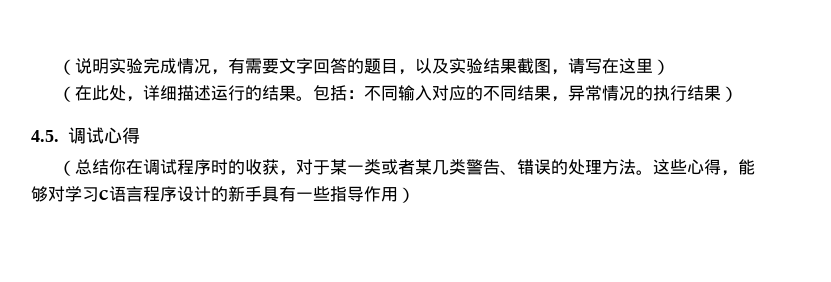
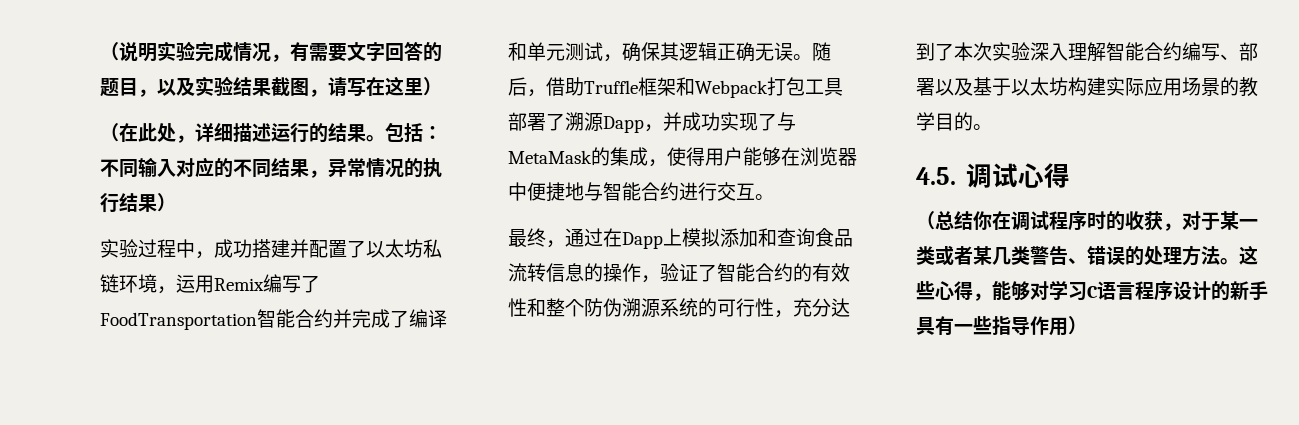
+ 实验过程中，成功搭建并配置了以太坊私链环境，运用Remix编写了FoodTransportation智能合约并完成了编译和单元测试，确保其逻辑正确无误。随后，借助Truffle框架和Webpack打包工具部署了溯源Dapp，并成功实现了与MetaMask的集成，使得用户能够在浏览器中便捷地与智能合约进行交互。
+ 最终，通过在Dapp上模拟添加和查询食品流转信息的操作，验证了智能合约的有效性和整个防伪溯源系统的可行性，充分达到了本次实验深入理解智能合约编写、部署以及基于以太坊构建实际应用场景的教学目的。

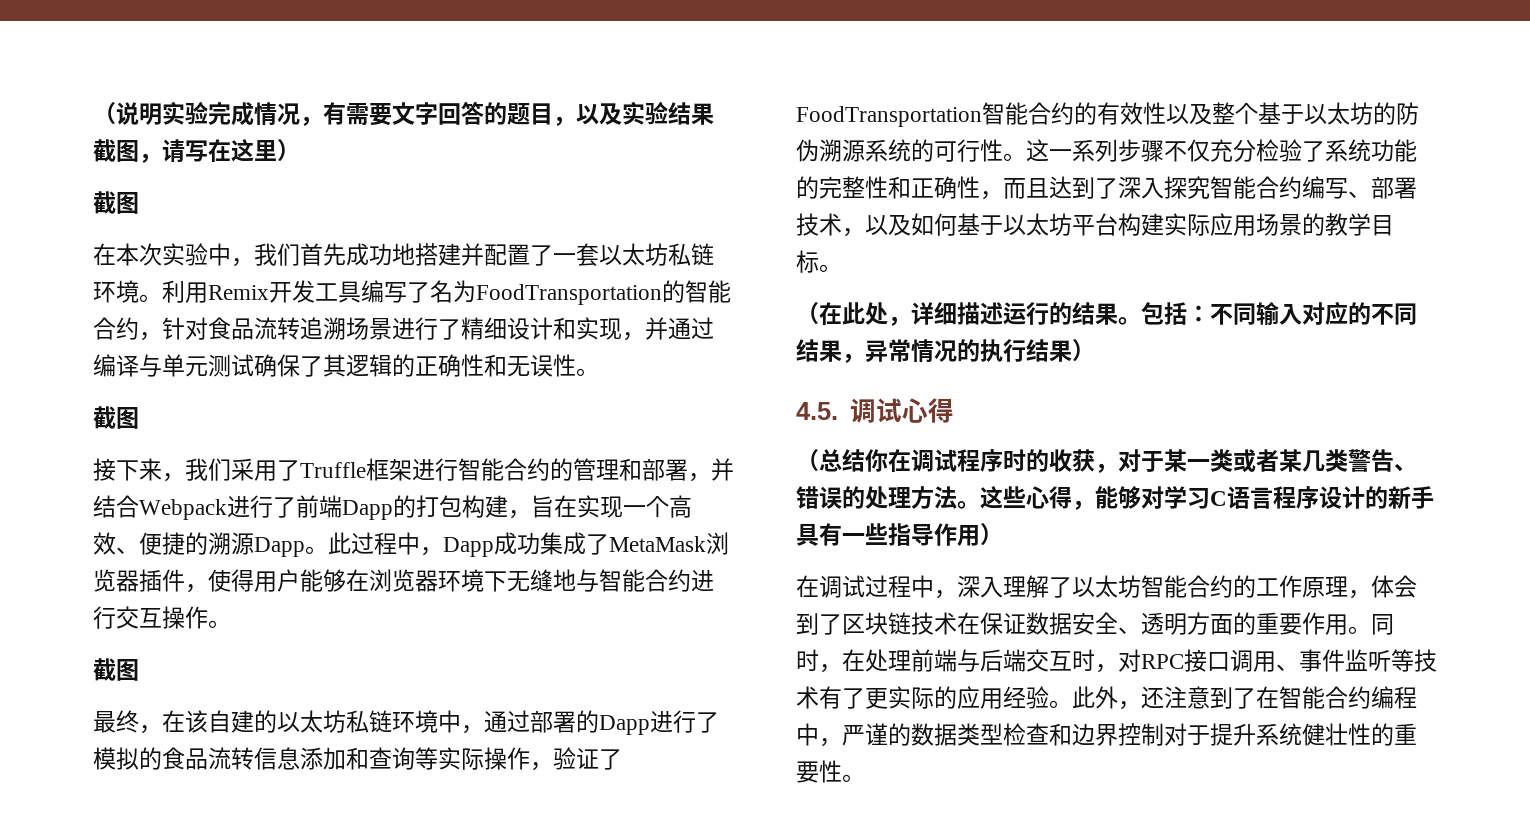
  （说明实验完成情况，有需要文字回答的题目，以及实验结果截图，请写在这里）
+ 截图
+ 在本次实验中，我们首先成功地搭建并配置了一套以太坊私链环境。利用Remix开发工具编写了名为FoodTransportation的智能合约，针对食品流转追溯场景进行了精细设计和实现，并通过编译与单元测试确保了其逻辑的正确性和无误性。
+ 截图
+ 接下来，我们采用了Truffle框架进行智能合约的管理和部署，并结合Webpack进行了前端Dapp的打包构建，旨在实现一个高效、便捷的溯源Dapp。此过程中，Dapp成功集成了MetaMask浏览器插件，使得用户能够在浏览器环境下无缝地与智能合约进行交互操作。
+ 截图
+ 最终，在该自建的以太坊私链环境中，通过部署的Dapp进行了模拟的食品流转信息添加和查询等实际操作，验证了FoodTransportation智能合约的有效性以及整个基于以太坊的防伪溯源系统的可行性。这一系列步骤不仅充分检验了系统功能的完整性和正确性，而且达到了深入探究智能合约编写、部署技术，以及如何基于以太坊平台构建实际应用场景的教学目标。
- 实验过程中，成功搭建并配置了以太坊私链环境，运用Remix编写了FoodTransportation智能合约并完成了编译和单元测试，确保其逻辑正确无误。随后，借助Truffle框架和Webpack打包工具部署了溯源Dapp，并成功实现了与MetaMask的集成，使得用户能够在浏览器中便捷地与智能合约进行交互。
- 最终，通过在Dapp上模拟添加和查询食品流转信息的操作，验证了智能合约的有效性和整个防伪溯源系统的可行性，充分达到了本次实验深入理解智能合约编写、部署以及基于以太坊构建实际应用场景的教学目的。
+ 在调试过程中，深入理解了以太坊智能合约的工作原理，体会到了区块链技术在保证数据安全、透明方面的重要作用。同时，在处理前端与后端交互时，对RPC接口调用、事件监听等技术有了更实际的应用经验。此外，还注意到了在智能合约编程中，严谨的数据类型检查和边界控制对于提升系统健壮性的重要性。

